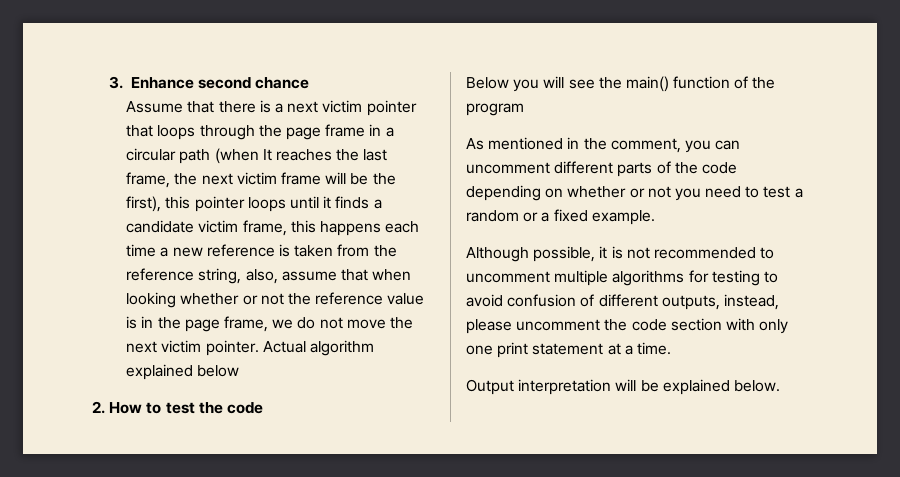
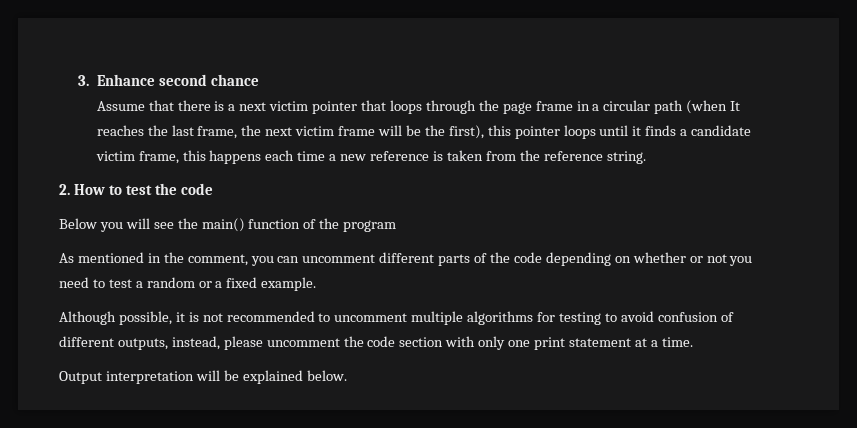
- Assume that there is a next victim pointer that loops through the page frame in a circular path (when It reaches the last frame, the next victim frame will be the first), this pointer loops until it finds a candidate victim frame, this happens each time a new reference is taken from the reference string, also, assume that when looking whether or not the reference value is in the page frame, we do not move the next victim pointer. Actual algorithm explained below
+ Assume that there is a next victim pointer that loops through the page frame in a circular path (when It reaches the last frame, the next victim frame will be the first), this pointer loops until it finds a candidate victim frame, this happens each time a new reference is taken from the reference string.

